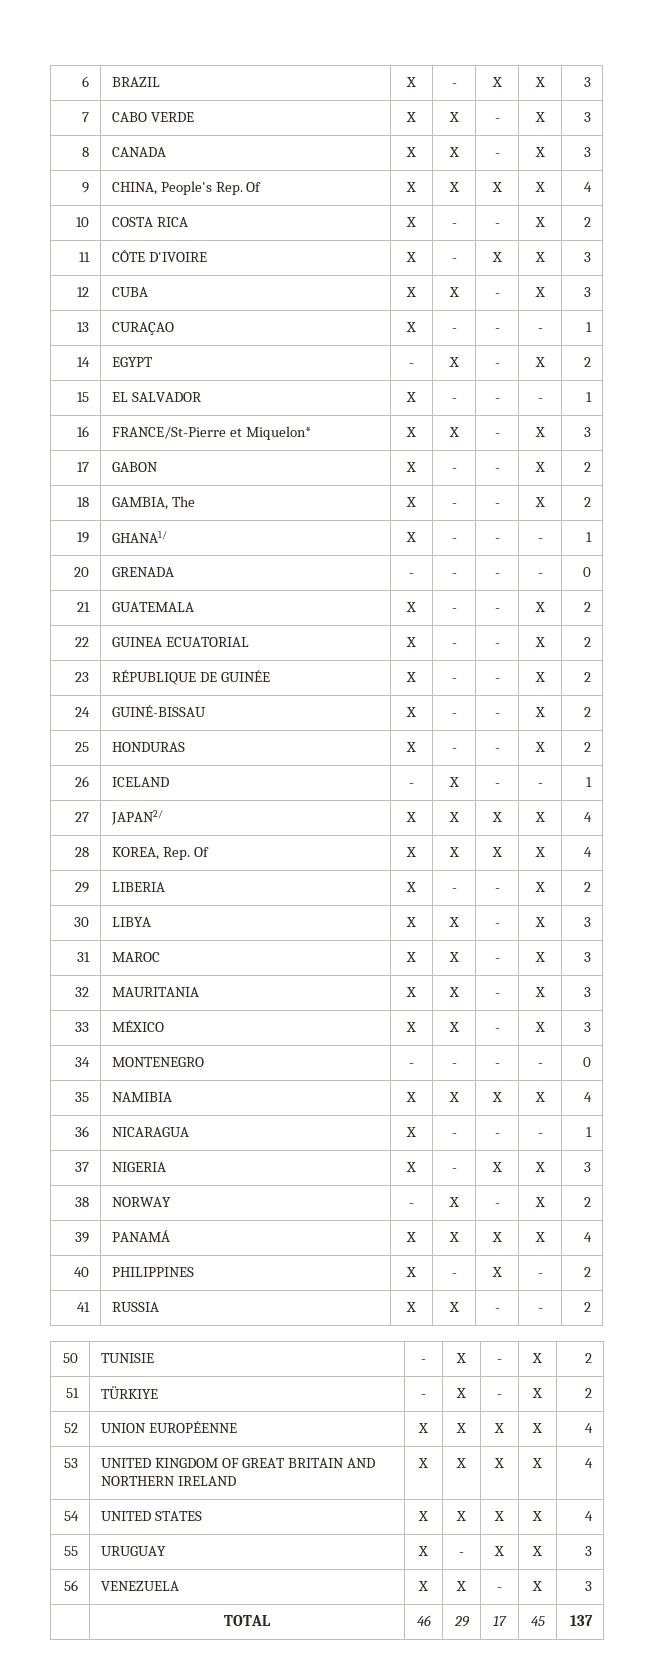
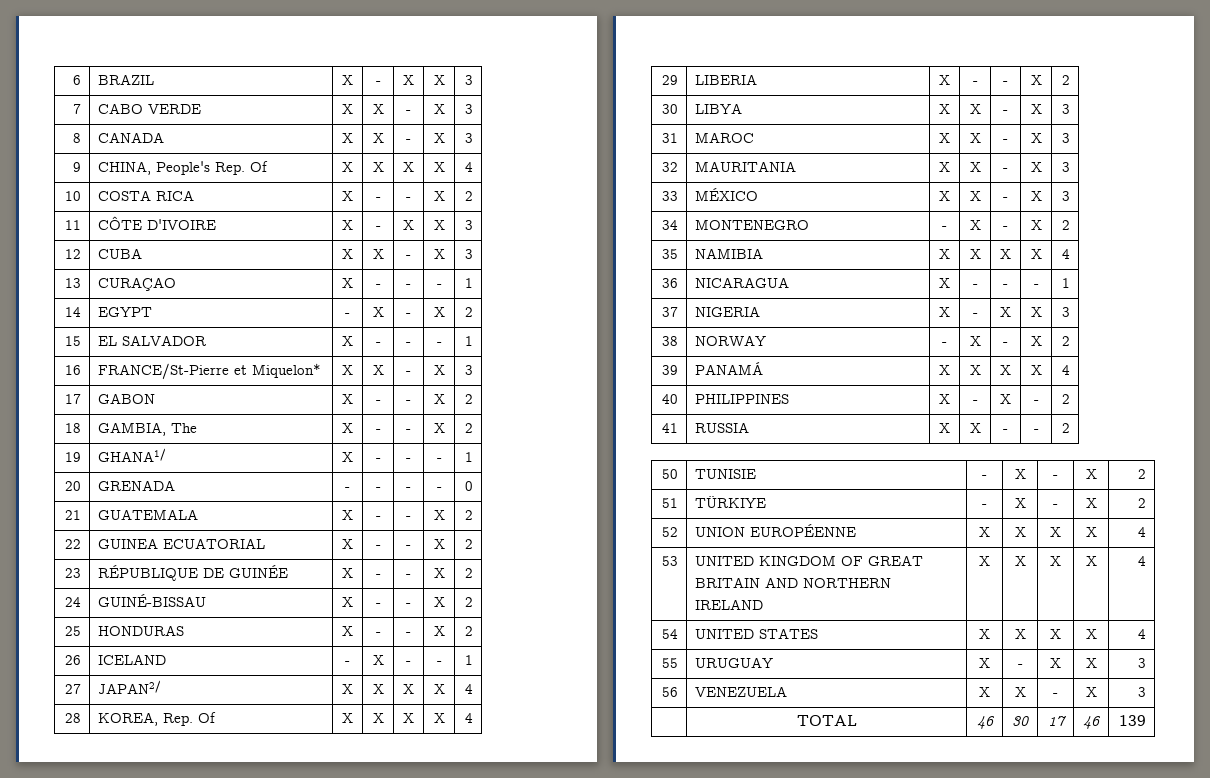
- 34 | MONTENEGRO | - | - | - | - | 0
+ 34 | MONTENEGRO | - | X | - | X | 2
- | TOTAL | 46 | 29 | 17 | 45 | 137
+ | TOTAL | 46 | 30 | 17 | 46 | 139

